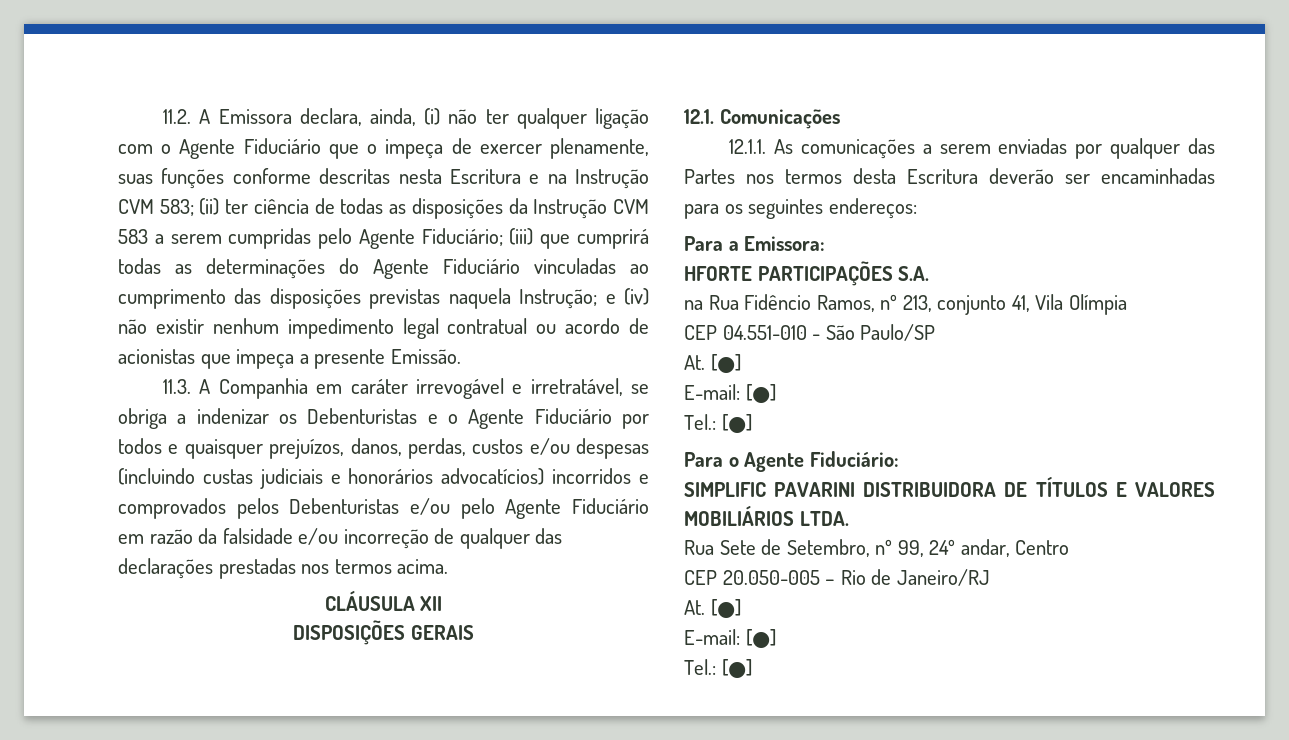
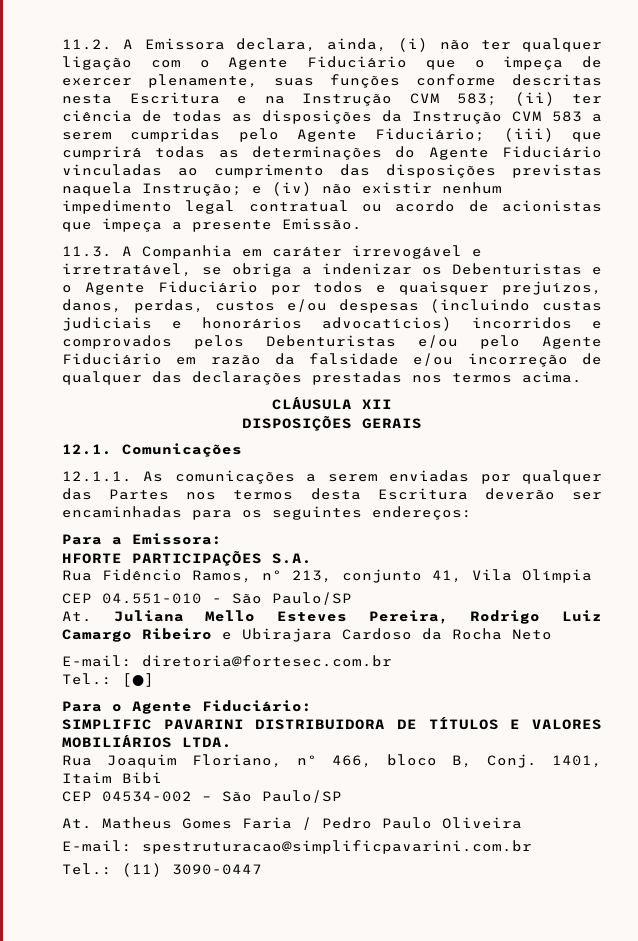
- na Rua Fidêncio Ramos, nº 213, conjunto 41, Vila Olímpia
+ Rua Fidêncio Ramos, nº 213, conjunto 41, Vila Olímpia
  CEP 04.551-010 - São Paulo/SP
- At. [●]
- E-mail: [●]
+ At. Juliana Mello Esteves Pereira, Rodrigo Luiz Camargo Ribeiro e Ubirajara Cardoso da Rocha Neto
+ E-mail: diretoria@fortesec.com.br
- Rua Sete de Setembro, nº 99, 24º andar, Centro
- CEP 20.050-005 – Rio de Janeiro/RJ
- At. [●]
- E-mail: [●]
- Tel.: [●]
+ Rua Joaquim Floriano, nº 466, bloco B, Conj. 1401, Itaim Bibi
+ CEP 04534-002 – São Paulo/SP
+ At. Matheus Gomes Faria / Pedro Paulo Oliveira
+ E-mail: spestruturacao@simplificpavarini.com.br
+ Tel.: (11) 3090-0447

